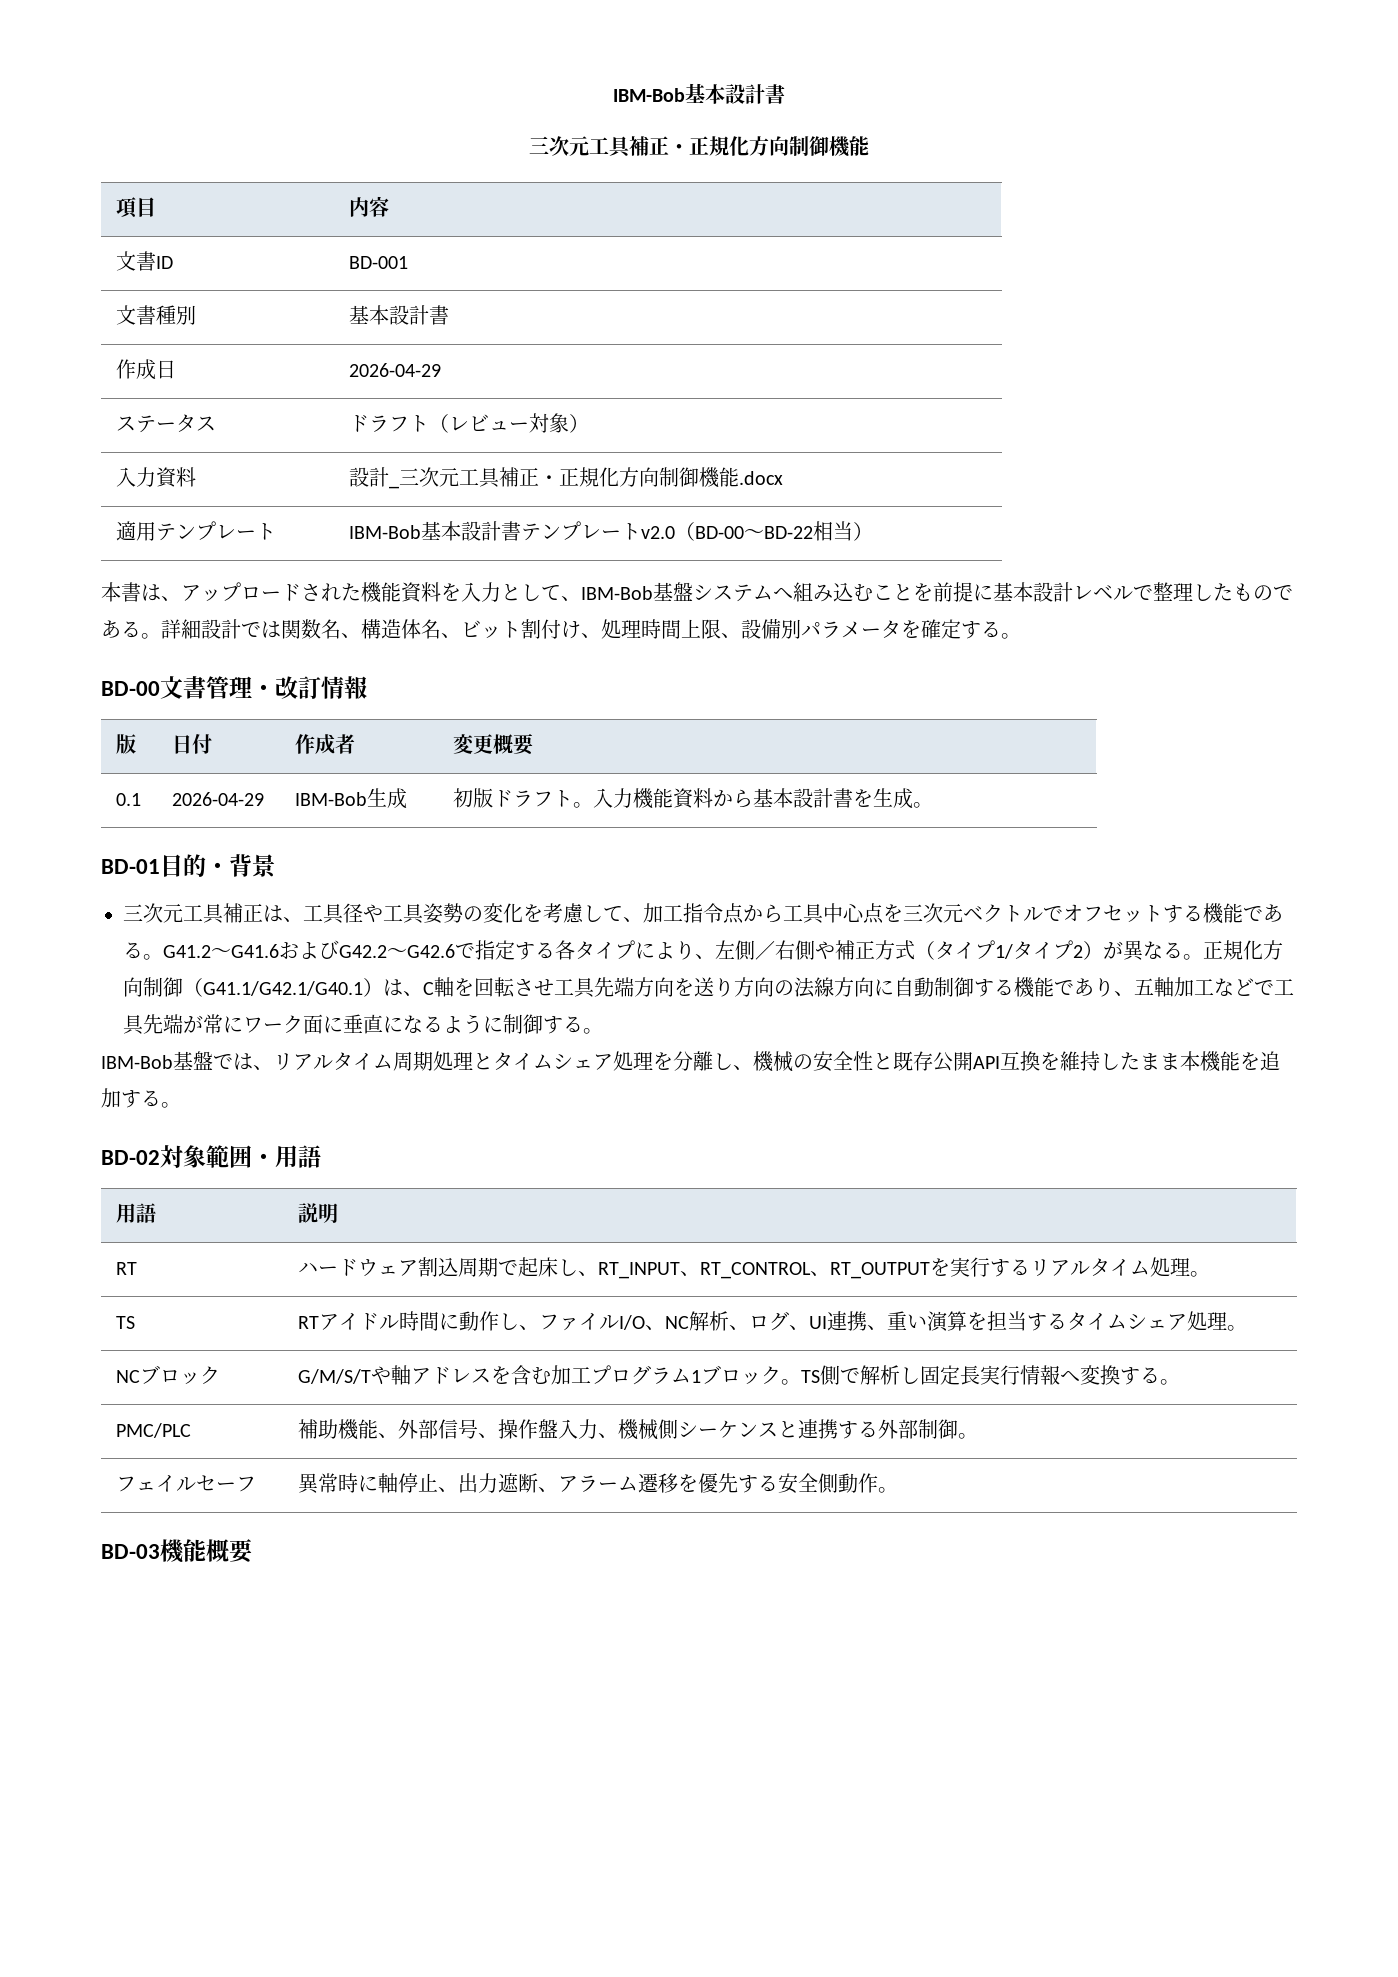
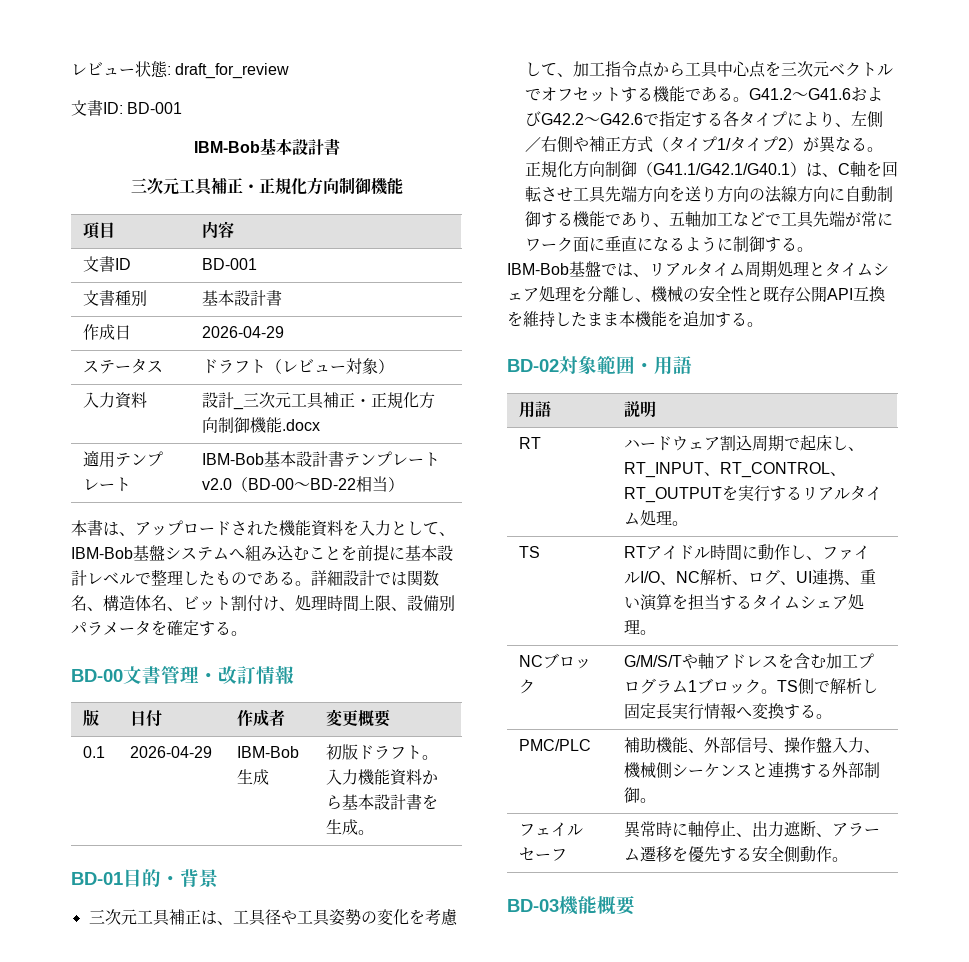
+ レビュー状態: draft_for_review
+ 文書ID: BD-001

